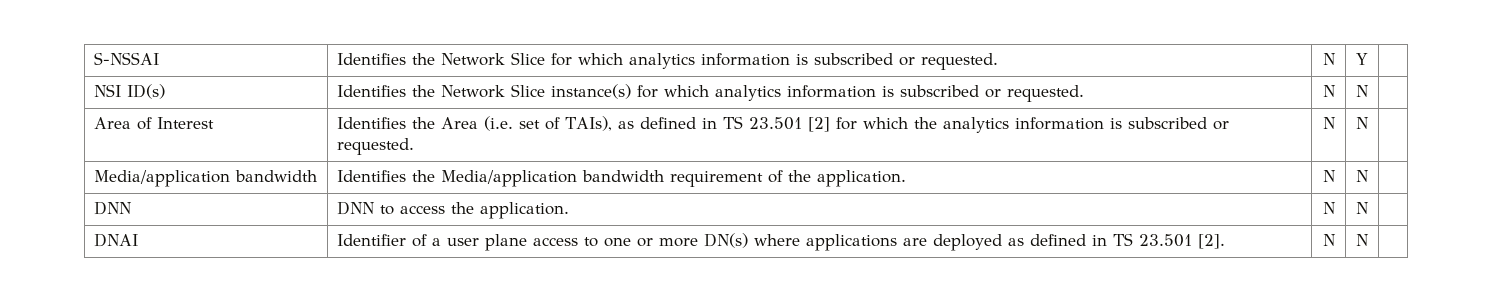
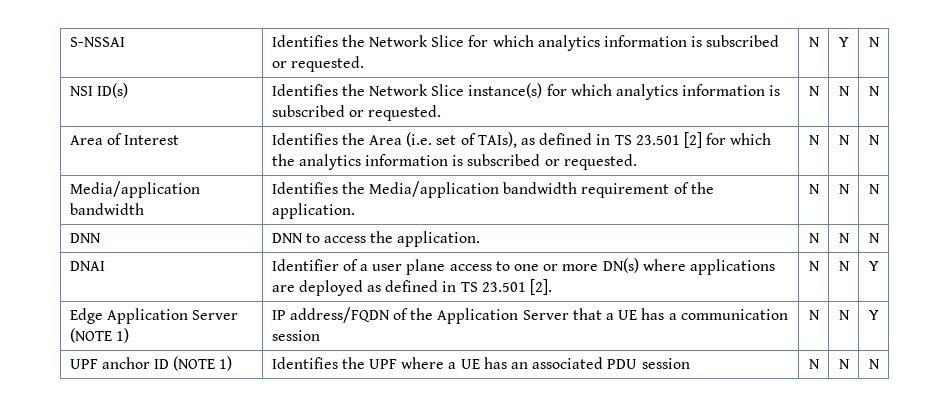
- S-NSSAI | Identifies the Network Slice for which analytics information is subscribed or requested. | N | Y |
+ S-NSSAI | Identifies the Network Slice for which analytics information is subscribed or requested. | N | Y | N
- NSI ID(s) | Identifies the Network Slice instance(s) for which analytics information is subscribed or requested. | N | N |
+ NSI ID(s) | Identifies the Network Slice instance(s) for which analytics information is subscribed or requested. | N | N | N
- Area of Interest | Identifies the Area (i.e. set of TAIs), as defined in TS 23.501 [2] for which the analytics information is subscribed or requested. | N | N |
+ Area of Interest | Identifies the Area (i.e. set of TAIs), as defined in TS 23.501 [2] for which the analytics information is subscribed or requested. | N | N | N
- Media/application bandwidth | Identifies the Media/application bandwidth requirement of the application. | N | N |
+ Media/application bandwidth | Identifies the Media/application bandwidth requirement of the application. | N | N | N
- DNN | DNN to access the application. | N | N |
+ DNN | DNN to access the application. | N | N | N
- DNAI | Identifier of a user plane access to one or more DN(s) where applications are deployed as defined in TS 23.501 [2]. | N | N |
+ DNAI | Identifier of a user plane access to one or more DN(s) where applications are deployed as defined in TS 23.501 [2]. | N | N | Y
+ Edge Application Server (NOTE 1) | IP address/FQDN of the Application Server that a UE has a communication session | N | N | Y
+ UPF anchor ID (NOTE 1) | Identifies the UPF where a UE has an associated PDU session | N | N | N

